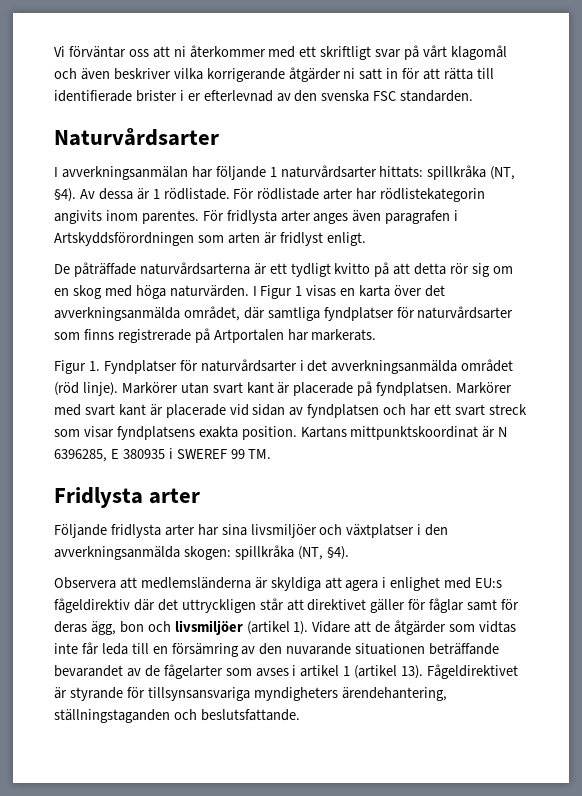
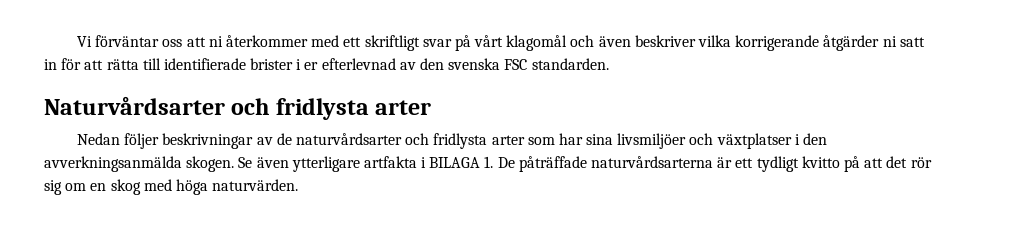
- Naturvårdsarter
- I avverkningsanmälan har följande 1 naturvårdsarter hittats: spillkråka (NT, §4). Av dessa är 1 rödlistade. För rödlistade arter har rödlistekategorin angivits inom parentes. För fridlysta arter anges även paragrafen i Artskyddsförordningen som arten är fridlyst enligt.
- De påträffade naturvårdsarterna är ett tydligt kvitto på att detta rör sig om en skog med höga naturvärden. I Figur 1 visas en karta över det avverkningsanmälda området, där samtliga fyndplatser för naturvårdsarter som finns registrerade på Artportalen har markerats.
- Figur 1. Fyndplatser för naturvårdsarter i det avverkningsanmälda området (röd linje). Markörer utan svart kant är placerade på fyndplatsen. Markörer med svart kant är placerade vid sidan av fyndplatsen och har ett svart streck som visar fyndplatsens exakta position. Kartans mittpunktskoordinat är N 6396285, E 380935 i SWEREF 99 TM.
- Fridlysta arter
- Följande fridlysta arter har sina livsmiljöer och växtplatser i den avverkningsanmälda skogen: spillkråka (NT, §4).
- Observera att medlemsländerna är skyldiga att agera i enlighet med EU:s fågeldirektiv där det uttryckligen står att direktivet gäller för fåglar samt för deras ägg, bon och livsmiljöer (artikel 1). Vidare att de åtgärder som vidtas inte får leda till en försämring av den nuvarande situationen beträffande bevarandet av de fågelarter som avses i artikel 1 (artikel 13). Fågeldirektivet är styrande för tillsynsansvariga myndigheters ärendehantering, ställningstaganden och beslutsfattande.
+ Naturvårdsarter och fridlysta arter
+ Nedan följer beskrivningar av de naturvårdsarter och fridlysta arter som har sina livsmiljöer och växtplatser i den avverkningsanmälda skogen. Se även ytterligare artfakta i BILAGA 1. De påträffade naturvårdsarterna är ett tydligt kvitto på att det rör sig om en skog med höga naturvärden.

